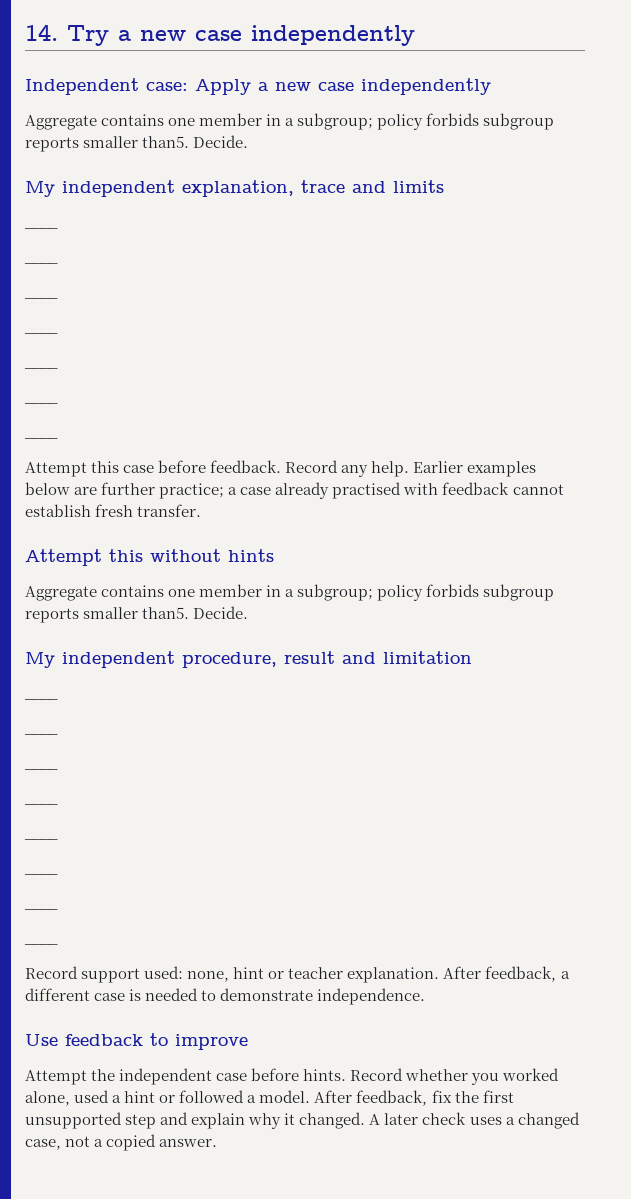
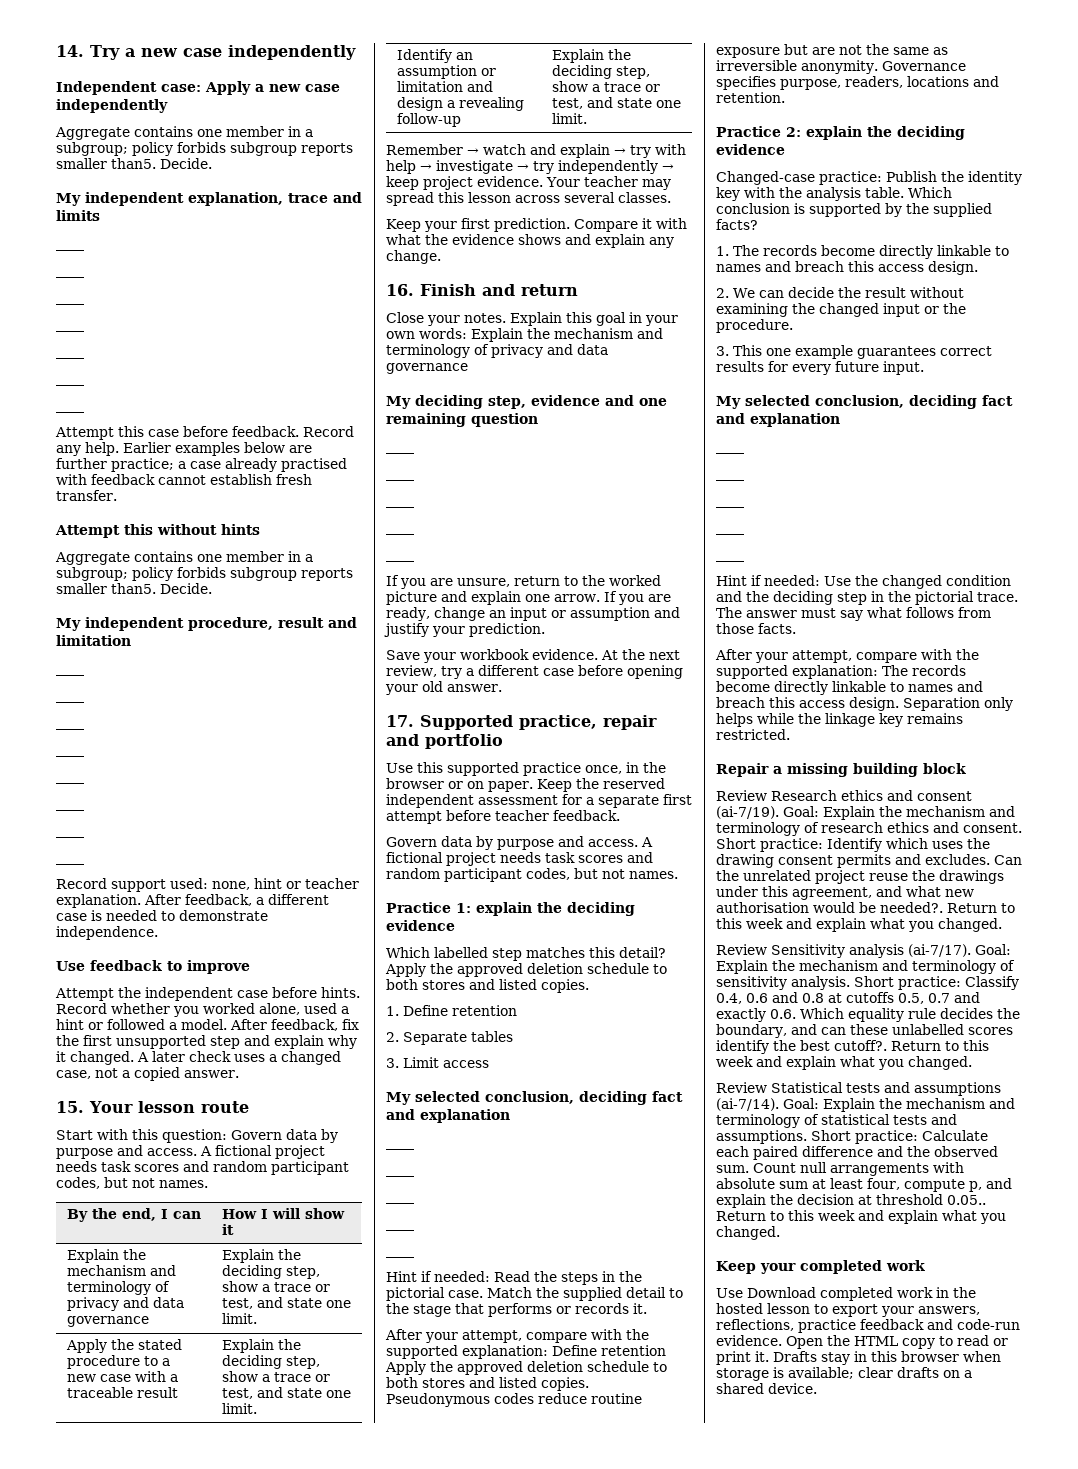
+ 15. Your lesson route
+ Start with this question: Govern data by purpose and access. A fictional project needs task scores and random participant codes, but not names.
+ By the end, I can | How I will show it
+ Explain the mechanism and terminology of privacy and data governance | Explain the deciding step, show a trace or test, and state one limit.
+ Apply the stated procedure to a new case with a traceable result | Explain the deciding step, show a trace or test, and state one limit.
+ Identify an assumption or limitation and design a revealing follow-up | Explain the deciding step, show a trace or test, and state one limit.
+ Remember → watch and explain → try with help → investigate → try independently → keep project evidence. Your teacher may spread this lesson across several classes.
+ Keep your first prediction. Compare it with what the evidence shows and explain any change.
+ 16. Finish and return
+ Close your notes. Explain this goal in your own words: Explain the mechanism and terminology of privacy and data governance
+ My deciding step, evidence and one remaining question
+ ____
+ ____
+ ____
+ ____
+ ____
+ If you are unsure, return to the worked picture and explain one arrow. If you are ready, change an input or assumption and justify your prediction.
+ Save your workbook evidence. At the next review, try a different case before opening your old answer.
+ 17. Supported practice, repair and portfolio
+ Use this supported practice once, in the browser or on paper. Keep the reserved independent assessment for a separate first attempt before teacher feedback.
+ Govern data by purpose and access. A fictional project needs task scores and random participant codes, but not names.
+ Practice 1: explain the deciding evidence
+ Which labelled step matches this detail? Apply the approved deletion schedule to both stores and listed copies.
+ 1. Define retention
+ 2. Separate tables
+ 3. Limit access
+ My selected conclusion, deciding fact and explanation
+ ____
+ ____
+ ____
+ ____
+ ____
+ Hint if needed: Read the steps in the pictorial case. Match the supplied detail to the stage that performs or records it.
+ After your attempt, compare with the supported explanation: Define retention Apply the approved deletion schedule to both stores and listed copies. Pseudonymous codes reduce routine exposure but are not the same as irreversible anonymity. Governance specifies purpose, readers, locations and retention.
+ Practice 2: explain the deciding evidence
+ Changed-case practice: Publish the identity key with the analysis table. Which conclusion is supported by the supplied facts?
+ 1. The records become directly linkable to names and breach this access design.
+ 2. We can decide the result without examining the changed input or the procedure.
+ 3. This one example guarantees correct results for every future input.
+ My selected conclusion, deciding fact and explanation
+ ____
+ ____
+ ____
+ ____
+ ____
+ Hint if needed: Use the changed condition and the deciding step in the pictorial trace. The answer must say what follows from those facts.
+ After your attempt, compare with the supported explanation: The records become directly linkable to names and breach this access design. Separation only helps while the linkage key remains restricted.
+ Repair a missing building block
+ Review Research ethics and consent (ai-7/19). Goal: Explain the mechanism and terminology of research ethics and consent. Short practice: Identify which uses the drawing consent permits and excludes. Can the unrelated project reuse the drawings under this agreement, and what new authorisation would be needed?. Return to this week and explain what you changed.
+ Review Sensitivity analysis (ai-7/17). Goal: Explain the mechanism and terminology of sensitivity analysis. Short practice: Classify 0.4, 0.6 and 0.8 at cutoffs 0.5, 0.7 and exactly 0.6. Which equality rule decides the boundary, and can these unlabelled scores identify the best cutoff?. Return to this week and explain what you changed.
+ Review Statistical tests and assumptions (ai-7/14). Goal: Explain the mechanism and terminology of statistical tests and assumptions. Short practice: Calculate each paired difference and the observed sum. Count null arrangements with absolute sum at least four, compute p, and explain the decision at threshold 0.05.. Return to this week and explain what you changed.
+ Keep your completed work
+ Use Download completed work in the hosted lesson to export your answers, reflections, practice feedback and code-run evidence. Open the HTML copy to read or print it. Drafts stay in this browser when storage is available; clear drafts on a shared device.

